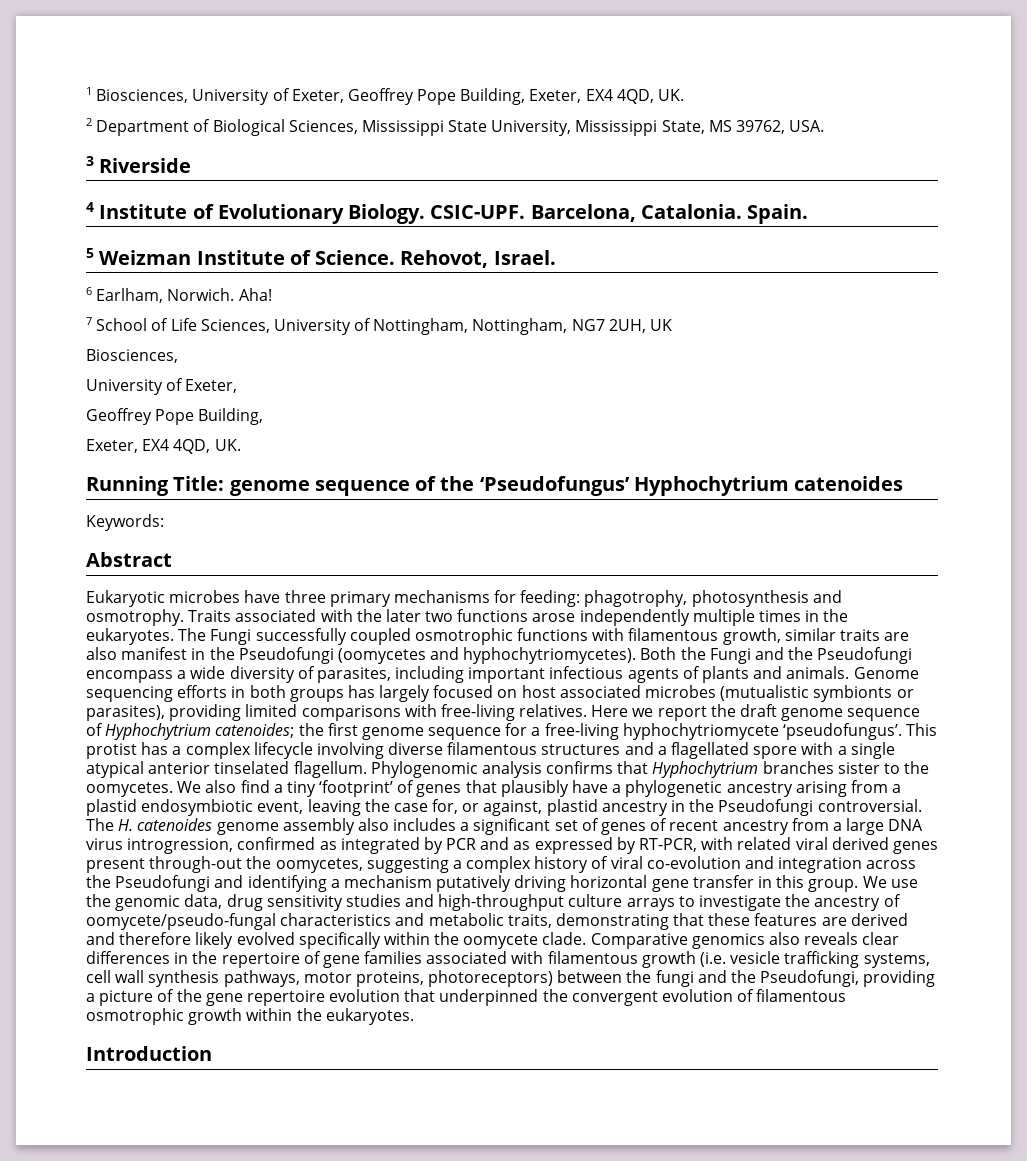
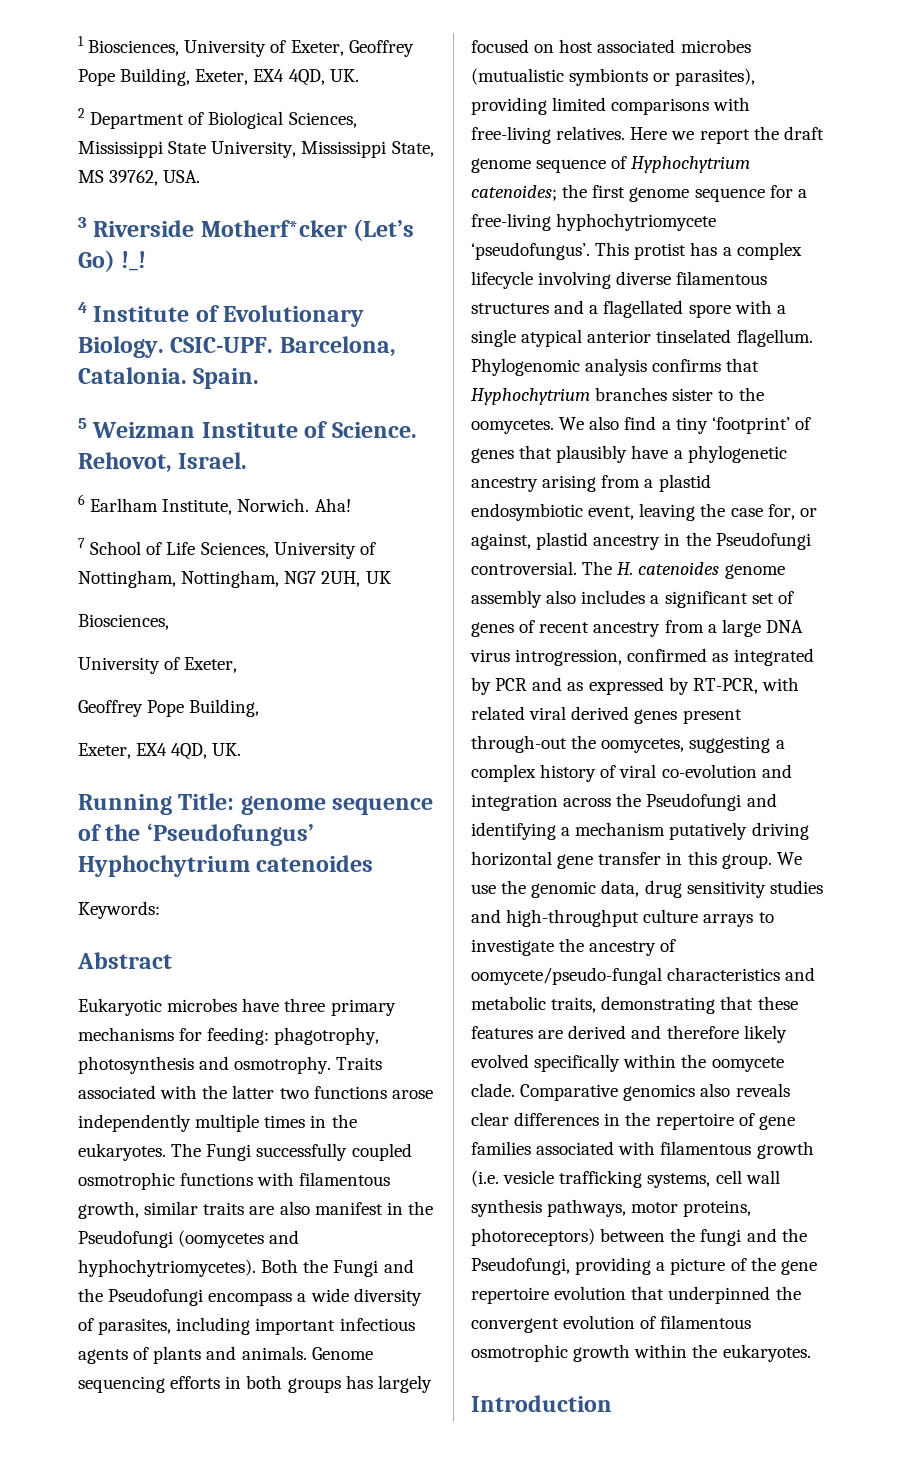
- 3 Riverside
+ 3 Riverside Motherf*cker (Let’s Go) !_!
- 6 Earlham, Norwich.
+ 6 Earlham Institute, Norwich.
- Traits associated with the later two functions arose independently multiple times in the eukaryotes.
+ Traits associated with the latter two functions arose independently multiple times in the eukaryotes.

